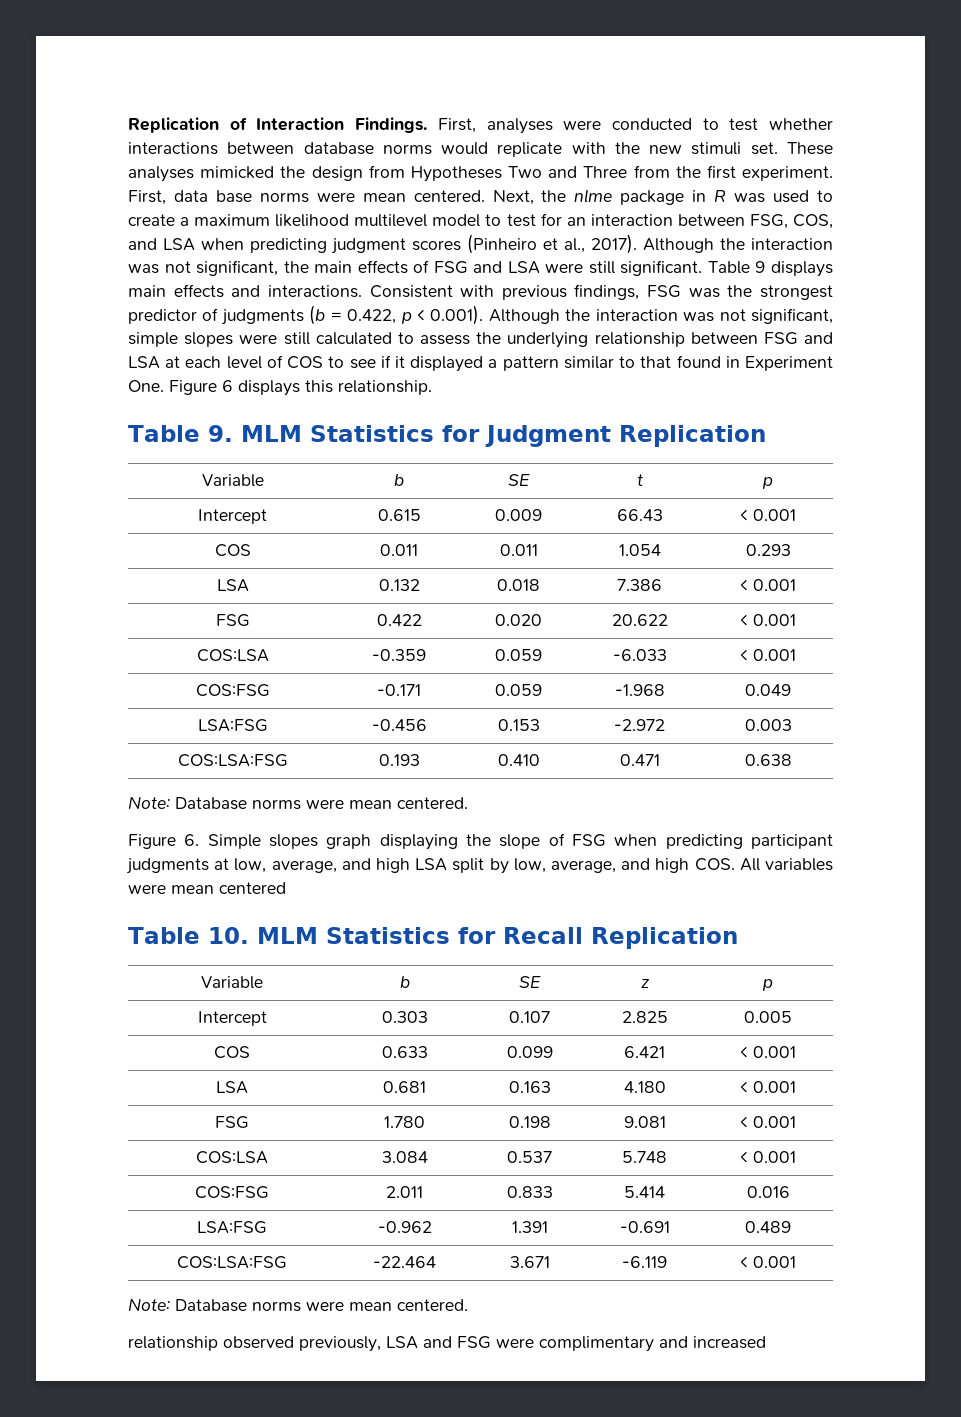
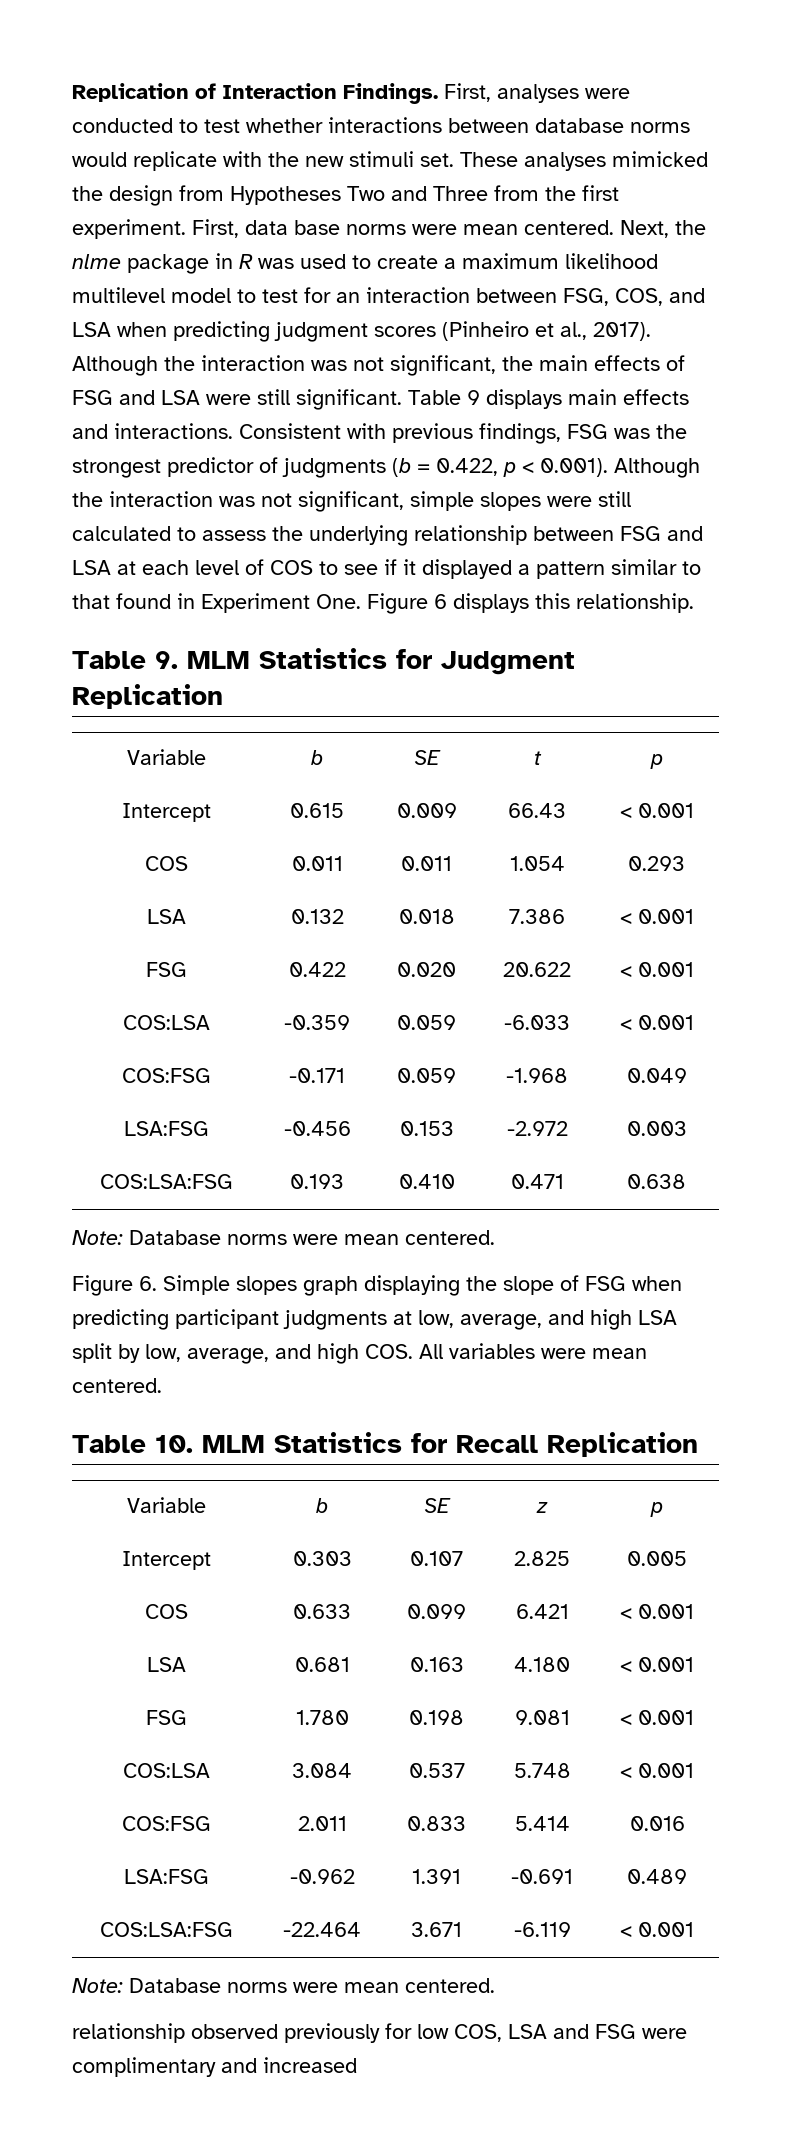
- Figure 6. Simple slopes graph displaying the slope of FSG when predicting participant judgments at low, average, and high LSA split by low, average, and high COS. All variables were mean centered
+ Figure 6. Simple slopes graph displaying the slope of FSG when predicting participant judgments at low, average, and high LSA split by low, average, and high COS. All variables were mean centered.
- relationship observed previously, LSA and FSG were complimentary and increased
+ relationship observed previously for low COS, LSA and FSG were complimentary and increased

